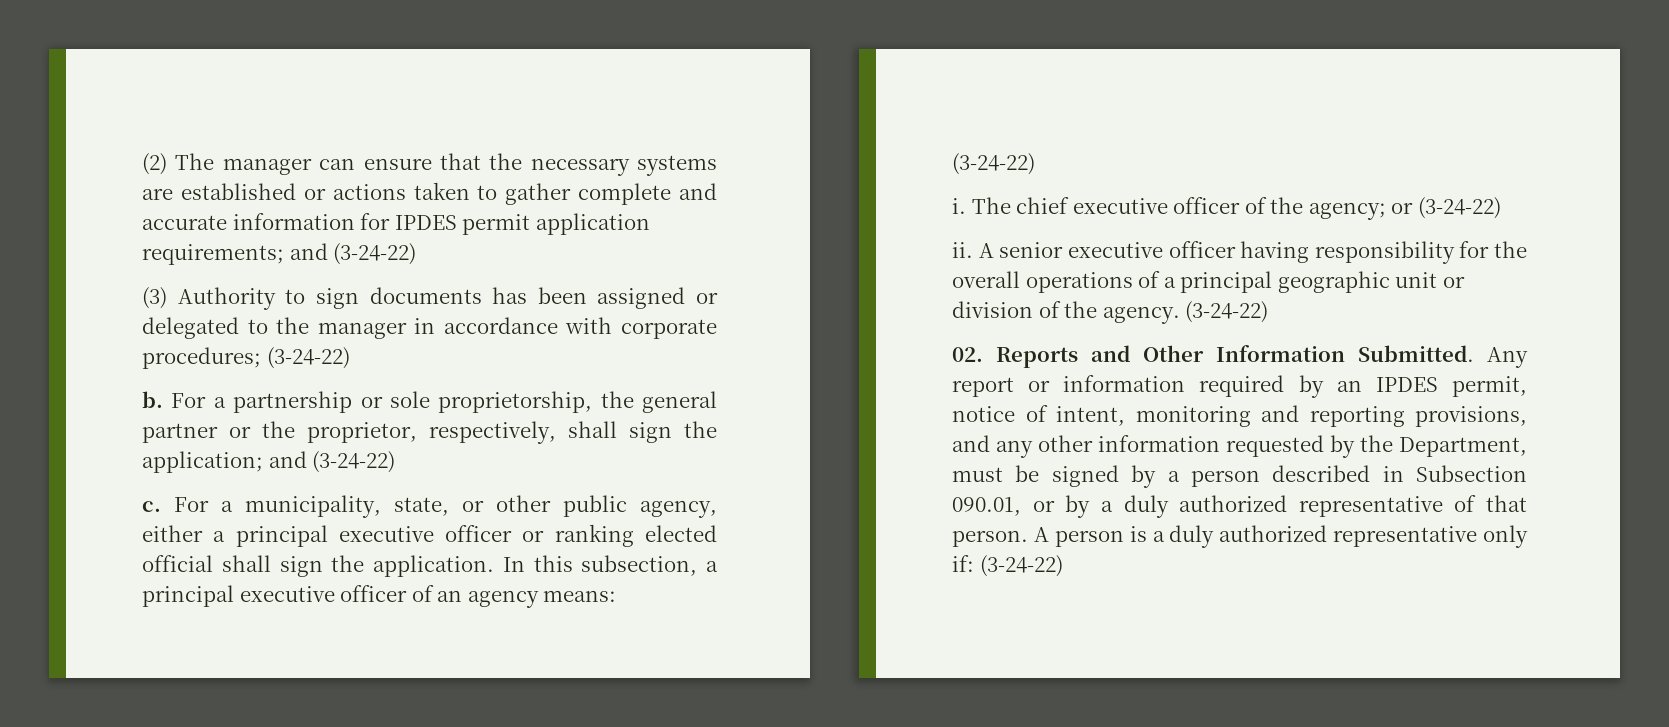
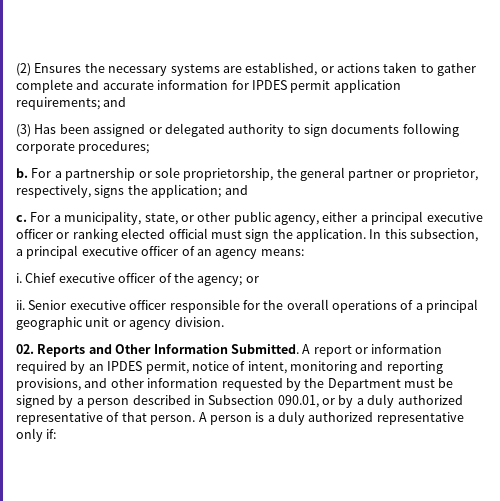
- (2) The manager can ensure that the necessary systems are established or actions taken to gather complete and accurate information for IPDES permit application requirements; and (3-24-22)
+ (2) Ensures the necessary systems are established, or actions taken to gather complete and accurate information for IPDES permit application requirements; and
- (3) Authority to sign documents has been assigned or delegated to the manager in accordance with corporate procedures; (3-24-22)
+ (3) Has been assigned or delegated authority to sign documents following corporate procedures;
- For a partnership or sole proprietorship, the general partner or the proprietor, respectively, shall sign the application; and (3-24-22)
+ For a partnership or sole proprietorship, the general partner or proprietor, respectively, signs the application; and
- For a municipality, state, or other public agency, either a principal executive officer or ranking elected official shall sign the application.
+ For a municipality, state, or other public agency, either a principal executive officer or ranking elected official must sign the application.
  In this subsection, a principal executive officer of an agency means:
- (3-24-22)
- The chief executive officer of the agency; or (3-24-22)
+ Chief executive officer of the agency; or
- A senior executive officer having responsibility for the overall operations of a principal geographic unit or division of the agency. (3-24-22)
+ Senior executive officer responsible for the overall operations of a principal geographic unit or agency division.
- Any report or information required by an IPDES permit, notice of intent, monitoring and reporting provisions, and any other information requested by the Department, must be signed by a person described in Subsection 090.01, or by a duly authorized representative of that person.
+ A report or information required by an IPDES permit, notice of intent, monitoring and reporting provisions, and other information requested by the Department must be signed by a person described in Subsection 090.01, or by a duly authorized representative of that person.
- A person is a duly authorized representative only if: (3-24-22)
+ A person is a duly authorized representative only if:

